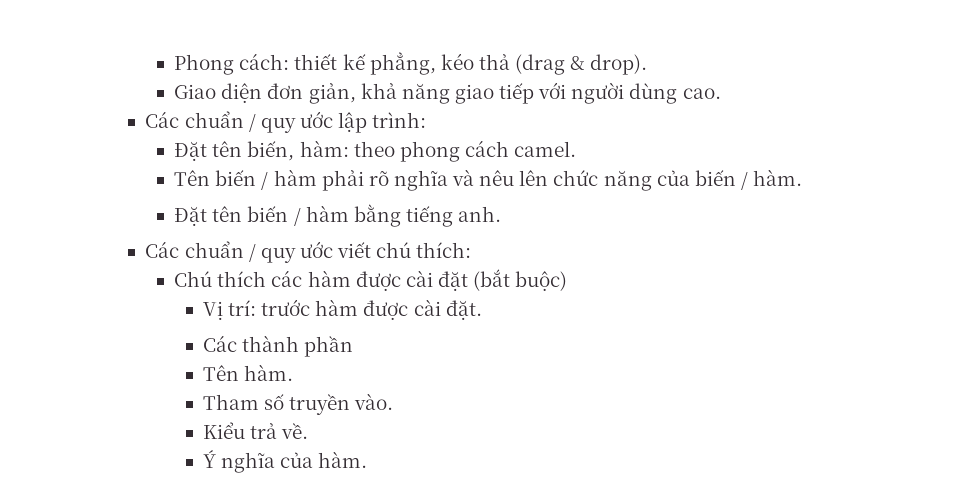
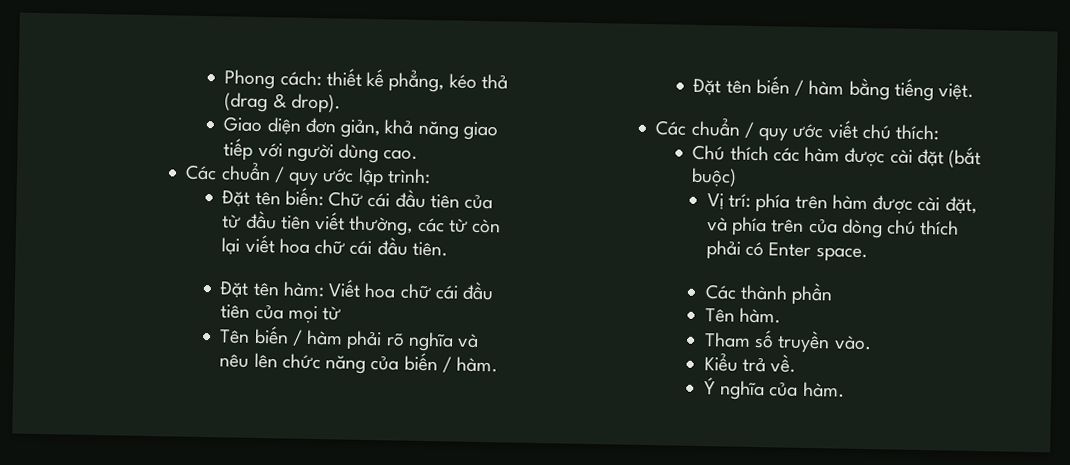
- Đặt tên biến, hàm: theo phong cách camel.
+ Đặt tên biến: Chữ cái đầu tiên của từ đầu tiên viết thường, các từ còn lại viết hoa chữ cái đầu tiên.
+ Đặt tên hàm: Viết hoa chữ cái đầu tiên của mọi từ
- Đặt tên biến / hàm bằng tiếng anh.
+ Đặt tên biến / hàm bằng tiếng việt.
- Vị trí: trước hàm được cài đặt.
+ Vị trí: phía trên hàm được cài đặt, và phía trên của dòng chú thích phải có Enter space.

